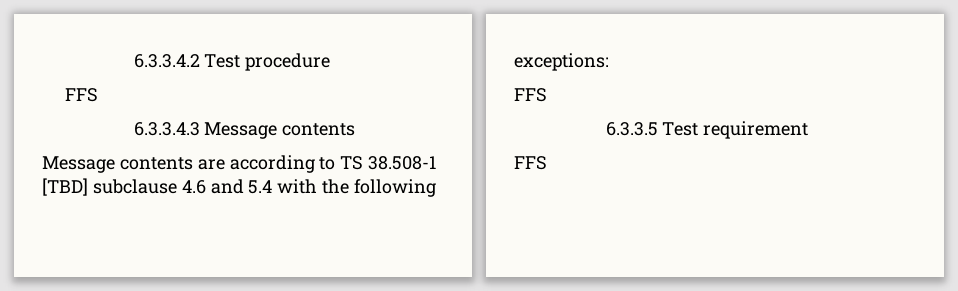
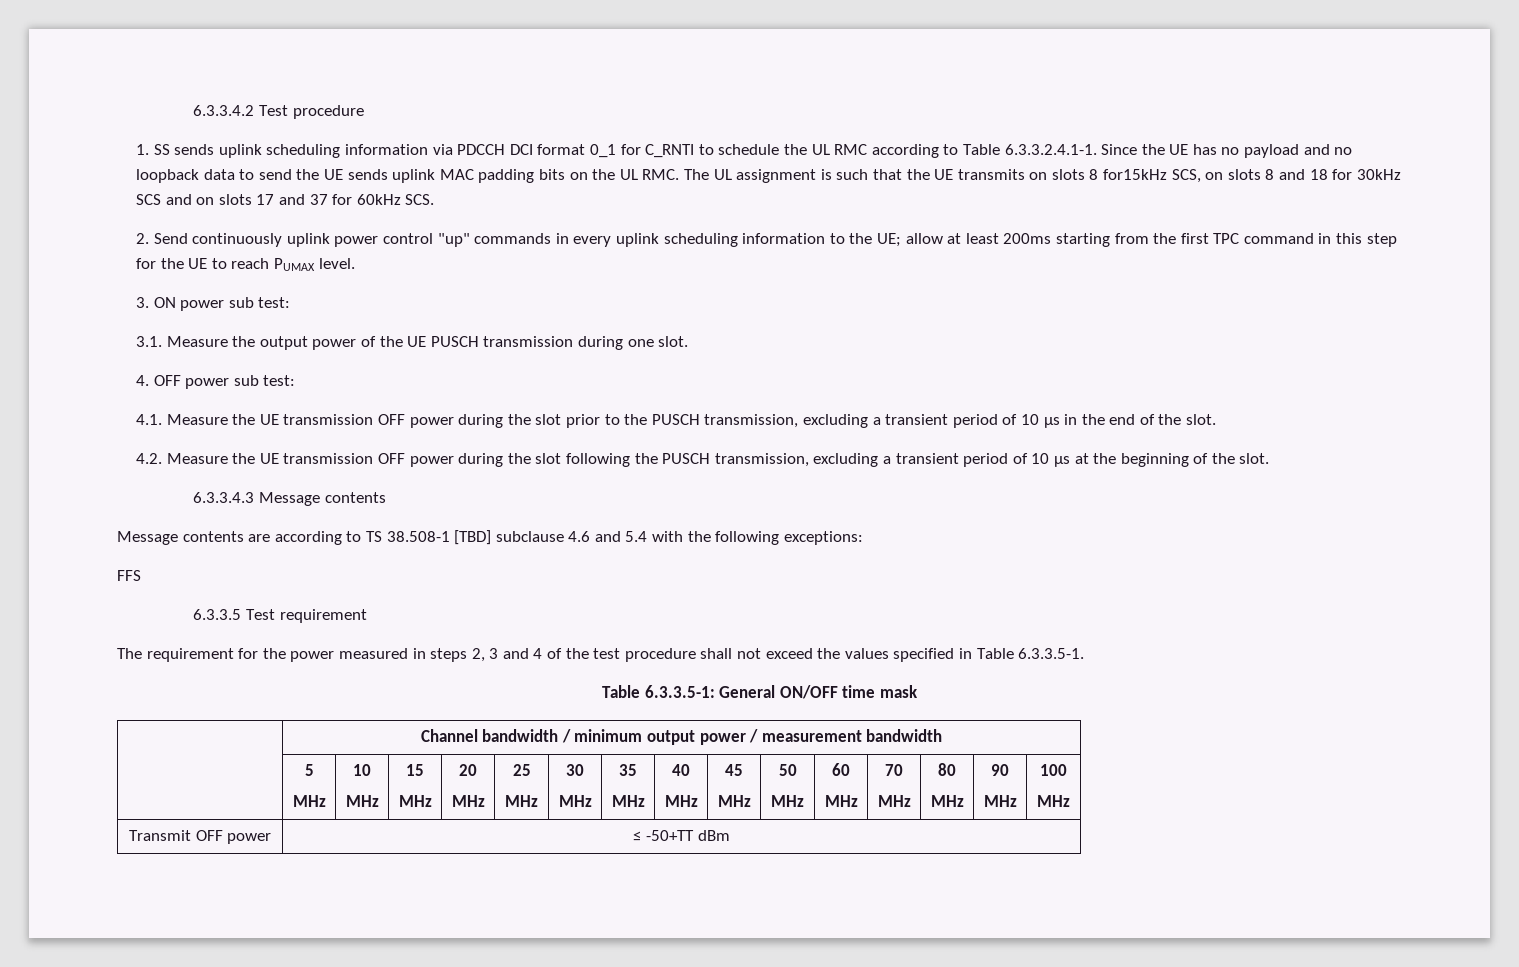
  6.3.3.4.2 Test procedure
- FFS
+ 1. SS sends uplink scheduling information via PDCCH DCI format 0_1 for C_RNTI to schedule the UL RMC according to Table 6.3.3.2.4.1-1. Since the UE has no payload and no loopback data to send the UE sends uplink MAC padding bits on the UL RMC. The UL assignment is such that the UE transmits on slots 8 for15kHz SCS, on slots 8 and 18 for 30kHz SCS and on slots 17 and 37 for 60kHz SCS.
+ 2. Send continuously uplink power control "up" commands in every uplink scheduling information to the UE; allow at least 200ms starting from the first TPC command in this step for the UE to reach PUMAX level.
+ 3. ON power sub test:
+ 3.1. Measure the output power of the UE PUSCH transmission during one slot.
+ 4. OFF power sub test:
+ 4.1. Measure the UE transmission OFF power during the slot prior to the PUSCH transmission, excluding a transient period of 10 µs in the end of the slot.
+ 4.2. Measure the UE transmission OFF power during the slot following the PUSCH transmission, excluding a transient period of 10 µs at the beginning of the slot.
  6.3.3.5 Test requirement
- FFS
+ The requirement for the power measured in steps 2, 3 and 4 of the test procedure shall not exceed the values specified in Table 6.3.3.5-1.
+ Table 6.3.3.5-1: General ON/OFF time mask
+ | Channel bandwidth / minimum output power / measurement bandwidth
+ | 5
+ MHz | 10
+ MHz | 15
+ MHz | 20
+ MHz | 25
+ MHz | 30
+ MHz | 35
+ MHz | 40
+ MHz | 45
+ MHz | 50
+ MHz | 60
+ MHz | 70
+ MHz | 80
+ MHz | 90
+ MHz | 100
+ MHz
+ Transmit OFF power | ≤ -50+TT dBm

